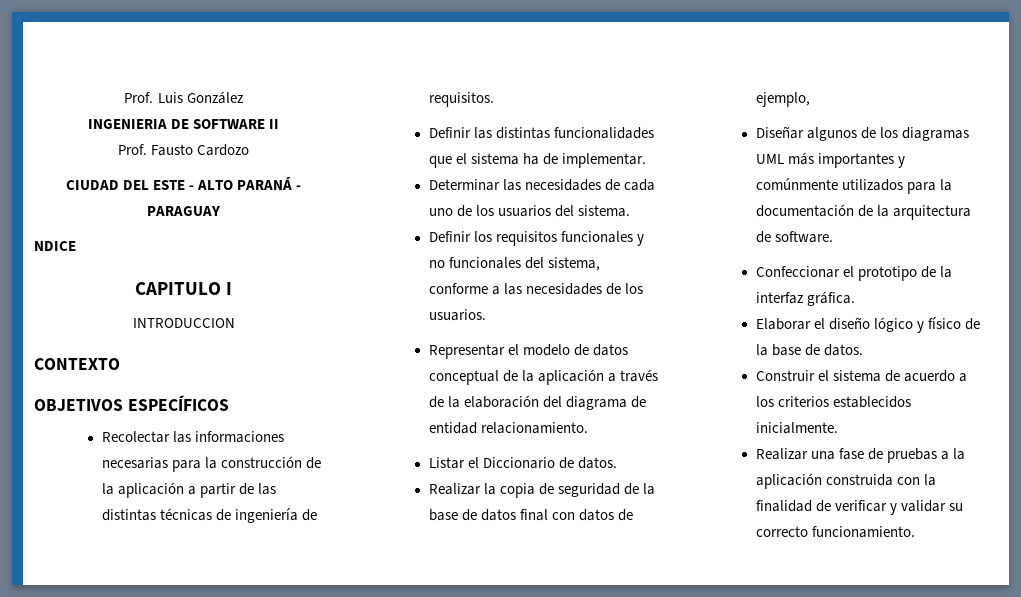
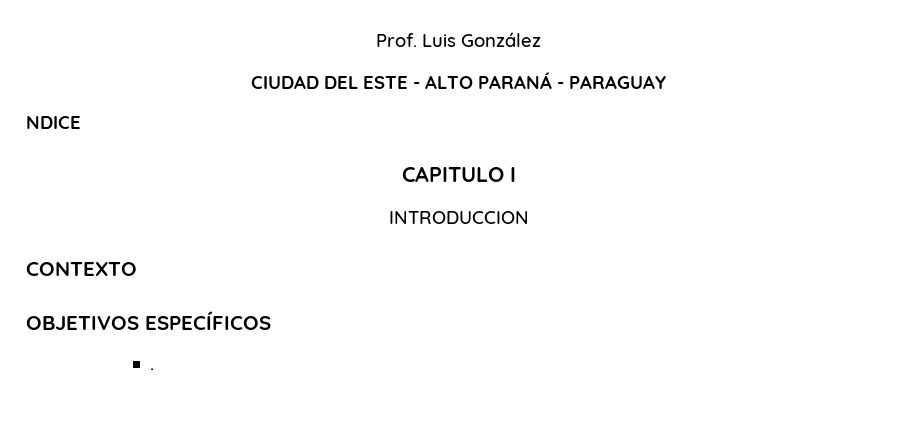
- INGENIERIA DE SOFTWARE II
- Prof. Fausto Cardozo
- Recolectar las informaciones necesarias para la construcción de la aplicación a partir de las distintas técnicas de ingeniería de requisitos.
- Definir las distintas funcionalidades que el sistema ha de implementar.
- Determinar las necesidades de cada uno de los usuarios del sistema.
- Definir los requisitos funcionales y no funcionales del sistema, conforme a las necesidades de los usuarios.
- Representar el modelo de datos conceptual de la aplicación a través de la elaboración del diagrama de entidad relacionamiento.
- Listar el Diccionario de datos.
- Realizar la copia de seguridad de la base de datos final con datos de ejemplo,
- Diseñar algunos de los diagramas UML más importantes y comúnmente utilizados para la documentación de la arquitectura de software.
- Confeccionar el prototipo de la interfaz gráfica.
- Elaborar el diseño lógico y físico de la base de datos.
- Construir el sistema de acuerdo a los criterios establecidos inicialmente.
- Realizar una fase de pruebas a la aplicación construida con la finalidad de verificar y validar su correcto funcionamiento.
+ .

